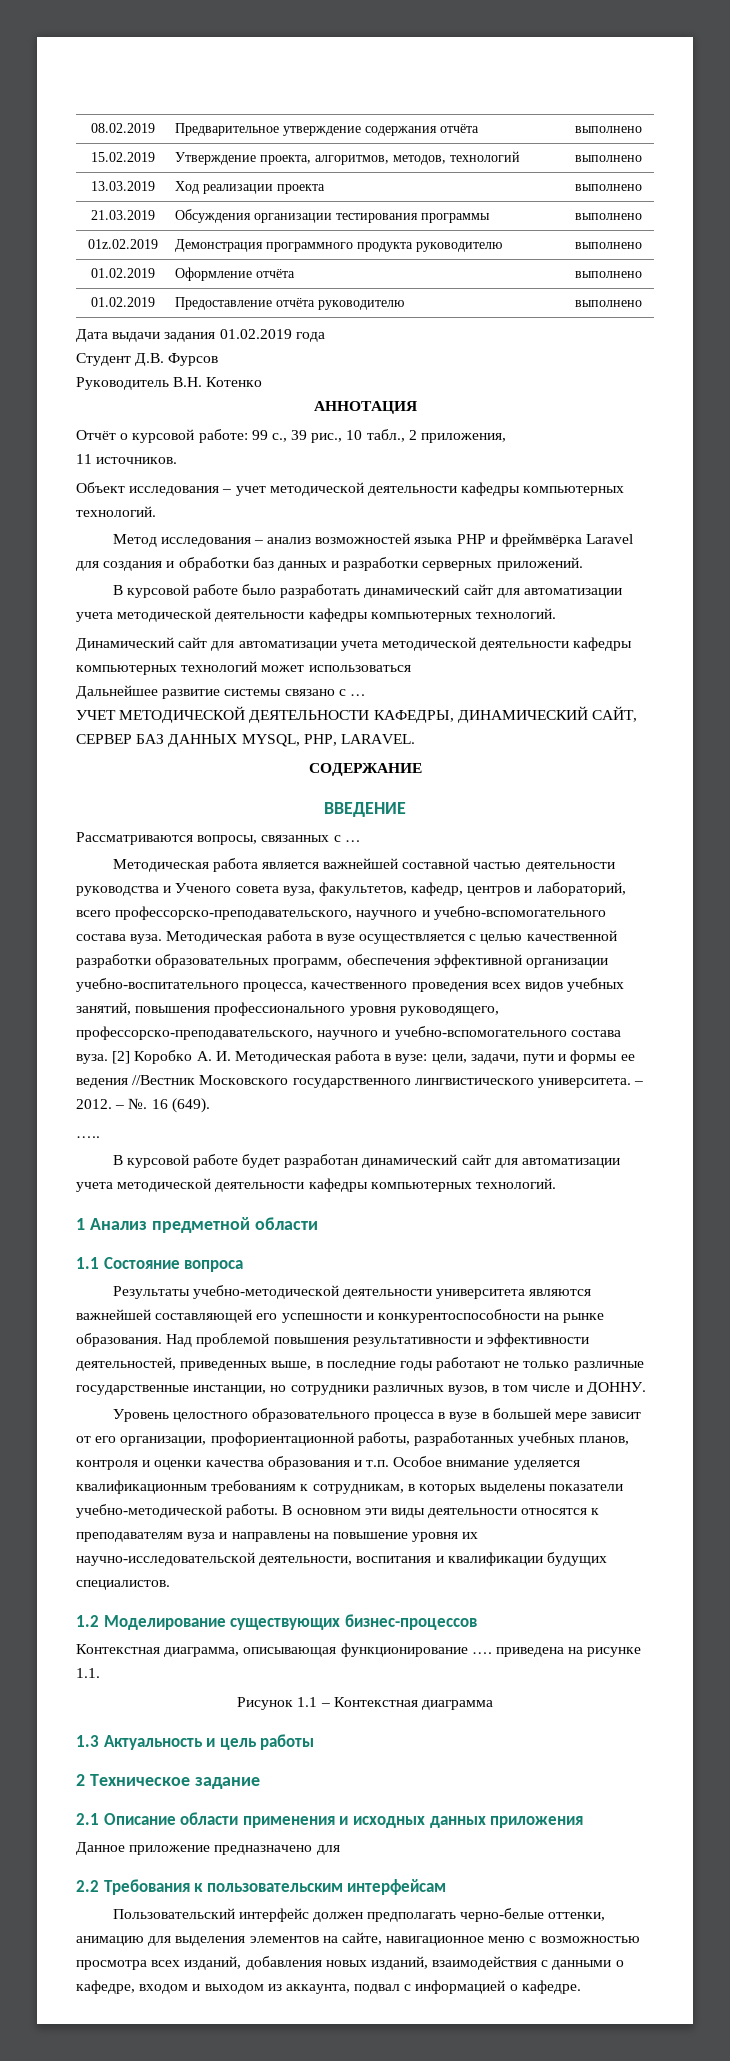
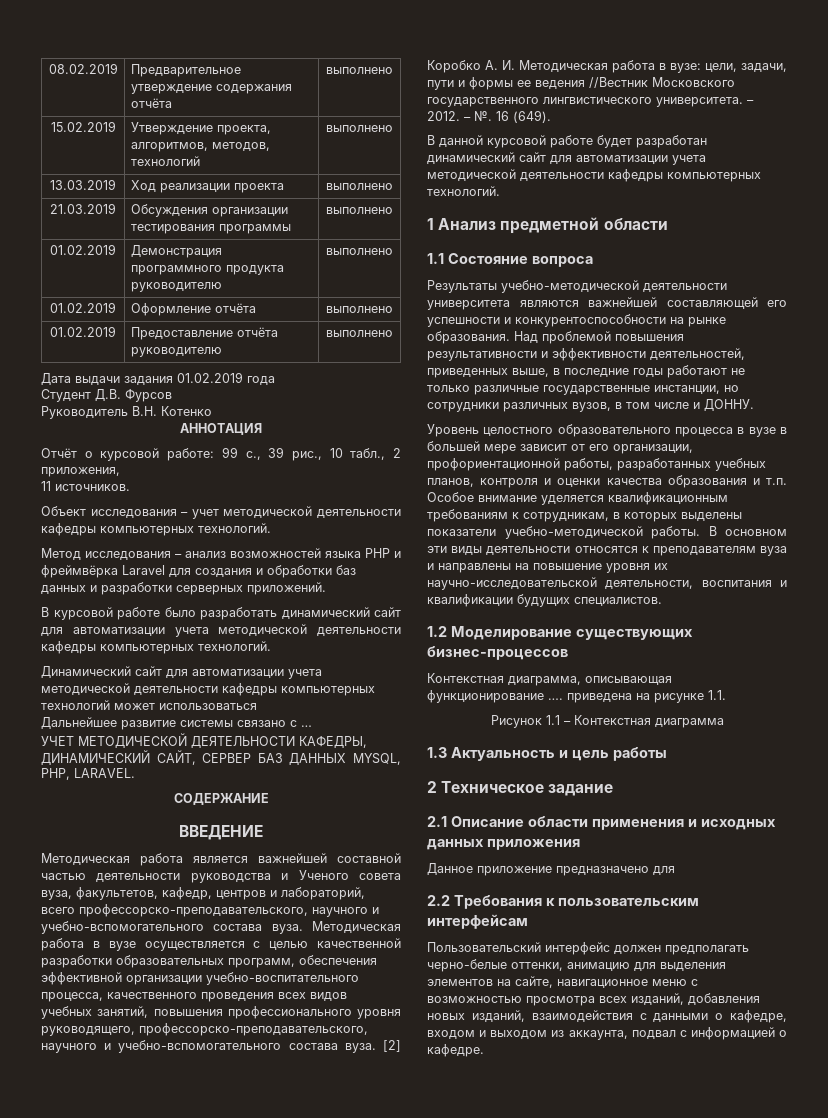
- 01z.02.2019 | Демонстрация программного продукта руководителю | выполнено
+ 01.02.2019 | Демонстрация программного продукта руководителю | выполнено
- Рассматриваются вопросы, связанных с …
- …..
- В курсовой работе будет разработан динамический сайт для автоматизации учета методической деятельности кафедры компьютерных технологий.
+ В данной курсовой работе будет разработан динамический сайт для автоматизации учета методической деятельности кафедры компьютерных технологий.

